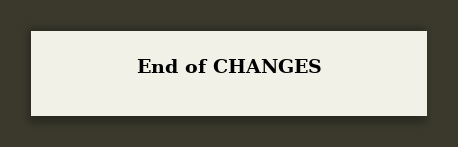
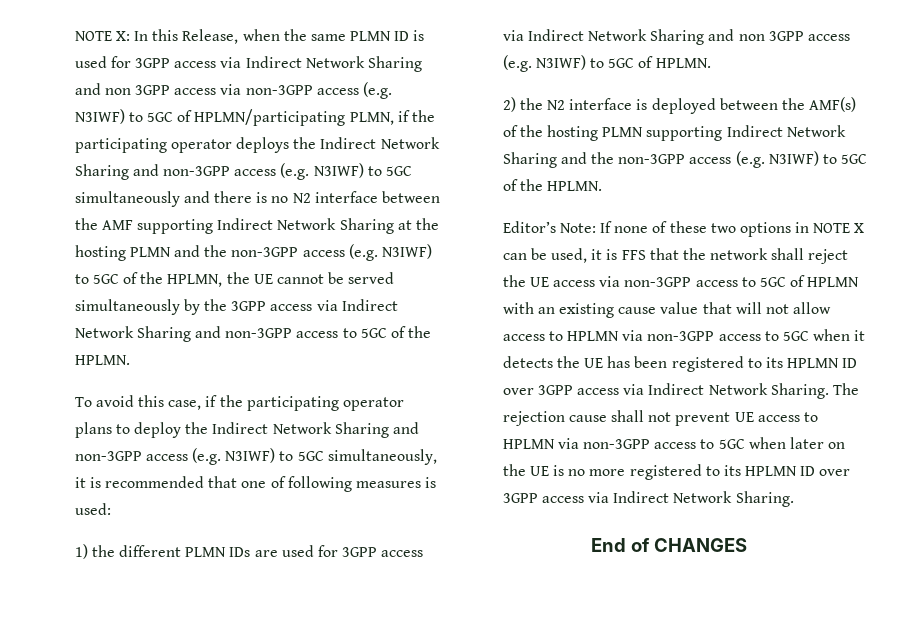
+ NOTE X: In this Release, when the same PLMN ID is used for 3GPP access via Indirect Network Sharing and non 3GPP access via non-3GPP access (e.g. N3IWF) to 5GC of HPLMN/participating PLMN, if the participating operator deploys the Indirect Network Sharing and non-3GPP access (e.g. N3IWF) to 5GC simultaneously and there is no N2 interface between the AMF supporting Indirect Network Sharing at the hosting PLMN and the non-3GPP access (e.g. N3IWF) to 5GC of the HPLMN, the UE cannot be served simultaneously by the 3GPP access via Indirect Network Sharing and non-3GPP access to 5GC of the HPLMN.
+ To avoid this case, if the participating operator plans to deploy the Indirect Network Sharing and non-3GPP access (e.g. N3IWF) to 5GC simultaneously, it is recommended that one of following measures is used:
+ 1) the different PLMN IDs are used for 3GPP access via Indirect Network Sharing and non 3GPP access (e.g. N3IWF) to 5GC of HPLMN.
+ 2) the N2 interface is deployed between the AMF(s) of the hosting PLMN supporting Indirect Network Sharing and the non-3GPP access (e.g. N3IWF) to 5GC of the HPLMN.
+ Editor’s Note: If none of these two options in NOTE X can be used, it is FFS that the network shall reject the UE access via non-3GPP access to 5GC of HPLMN with an existing cause value that will not allow access to HPLMN via non-3GPP access to 5GC when it detects the UE has been registered to its HPLMN ID over 3GPP access via Indirect Network Sharing. The rejection cause shall not prevent UE access to HPLMN via non-3GPP access to 5GC when later on the UE is no more registered to its HPLMN ID over 3GPP access via Indirect Network Sharing.

